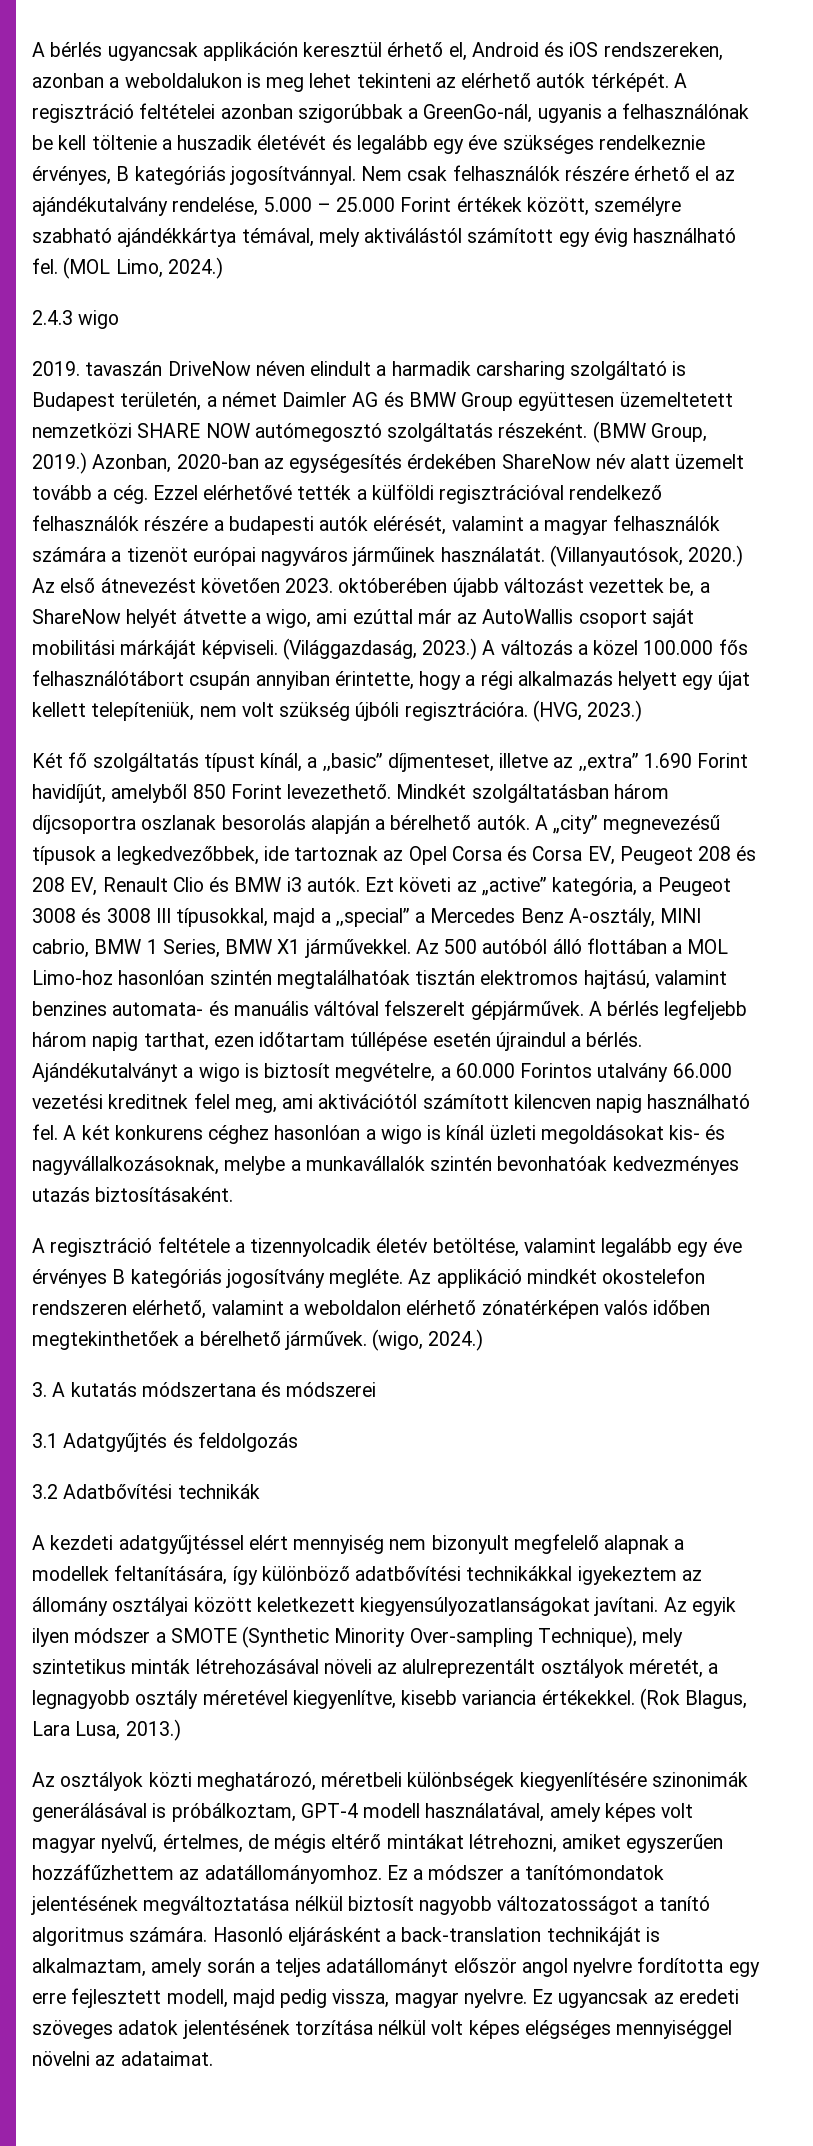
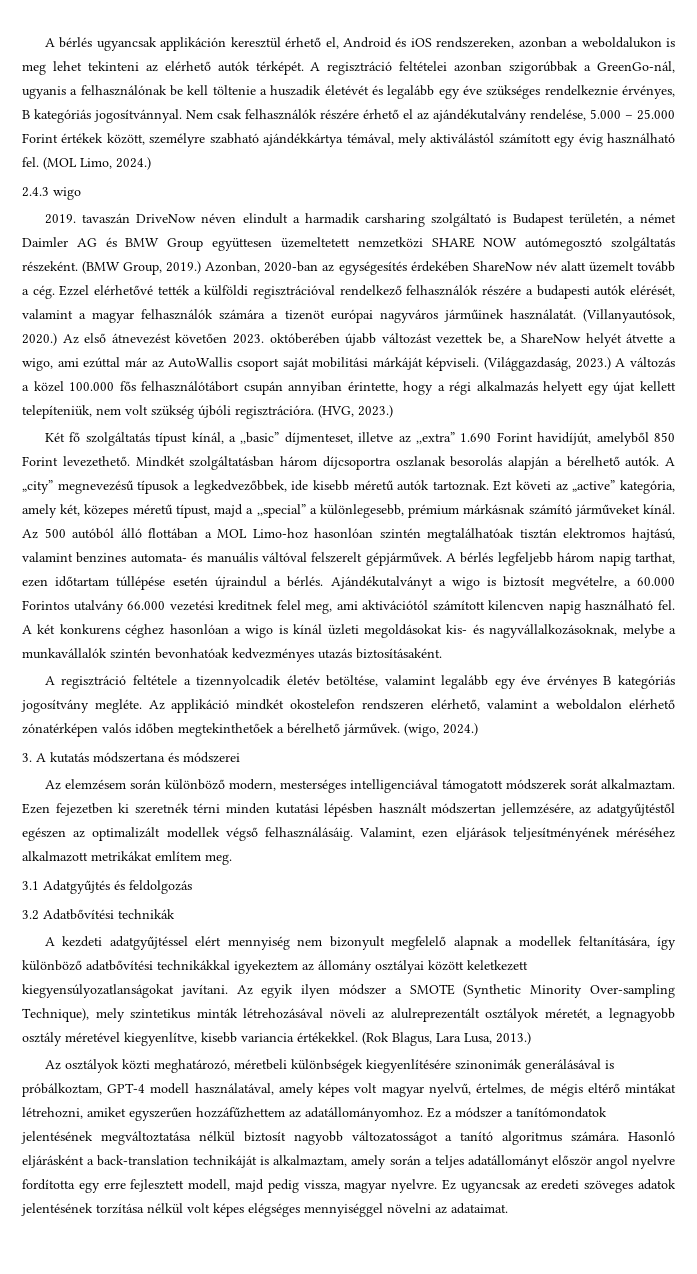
- A „city” megnevezésű típusok a legkedvezőbbek, ide tartoznak az Opel Corsa és Corsa EV, Peugeot 208 és 208 EV, Renault Clio és BMW i3 autók.
+ A „city” megnevezésű típusok a legkedvezőbbek, ide kisebb méretű autók tartoznak.
- Ezt követi az „active” kategória, a Peugeot 3008 és 3008 III típusokkal, majd a ,,special” a Mercedes Benz A-osztály, MINI cabrio, BMW 1 Series, BMW X1 járművekkel.
+ Ezt követi az „active” kategória, amely két, közepes méretű típust, majd a ,,special” a különlegesebb, prémium márkásnak számító járműveket kínál.
+ Az elemzésem során különböző modern, mesterséges intelligenciával támogatott módszerek sorát alkalmaztam. Ezen fejezetben ki szeretnék térni minden kutatási lépésben használt módszertan jellemzésére, az adatgyűjtéstől egészen az optimalizált modellek végső felhasználásáig. Valamint, ezen eljárások teljesítményének méréséhez alkalmazott metrikákat említem meg.

